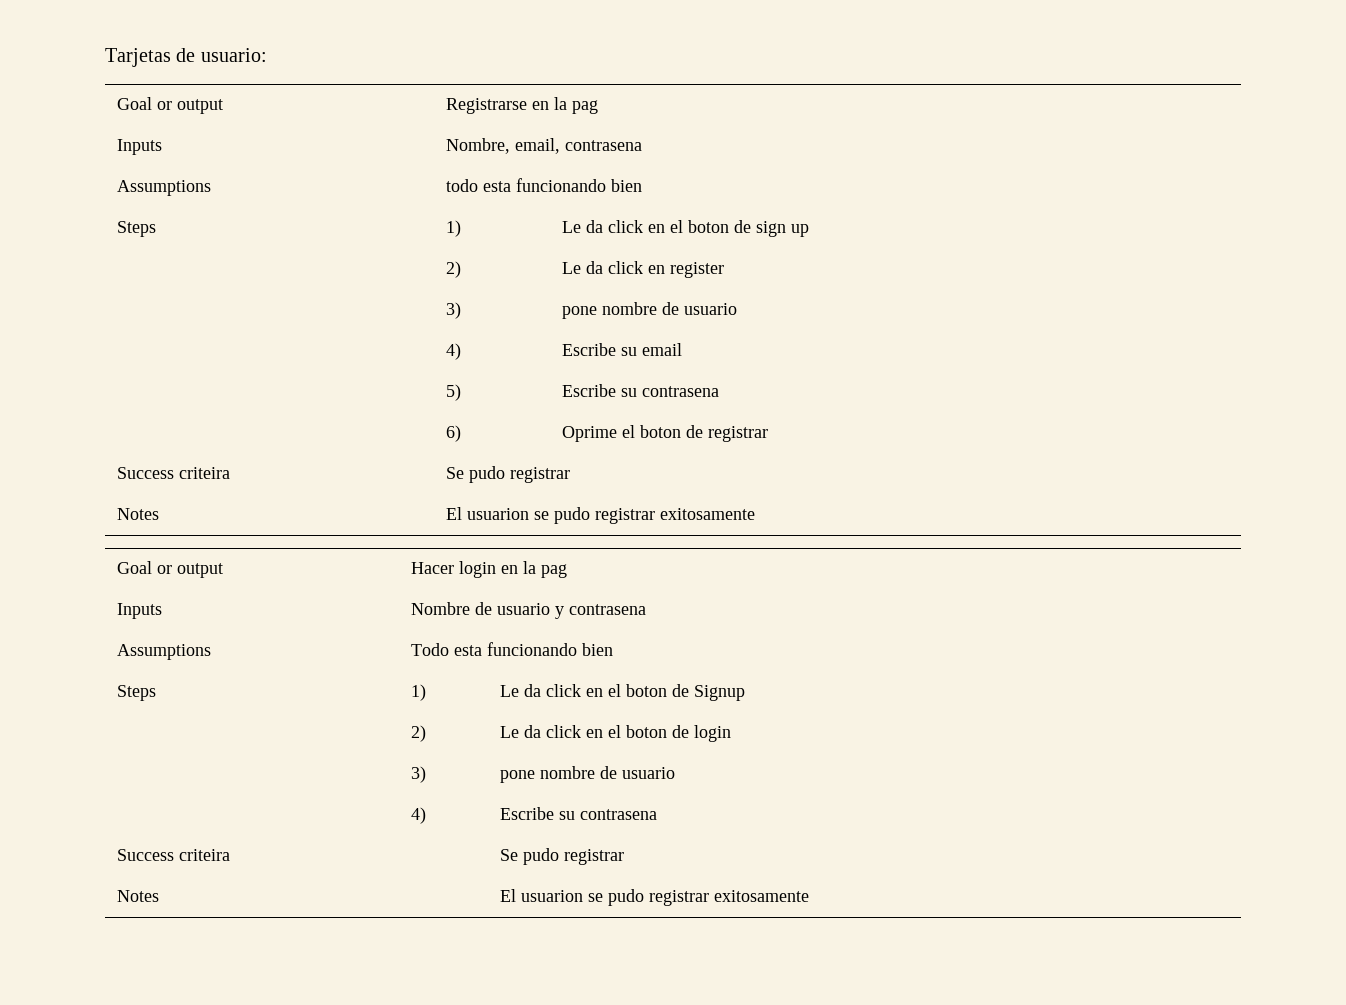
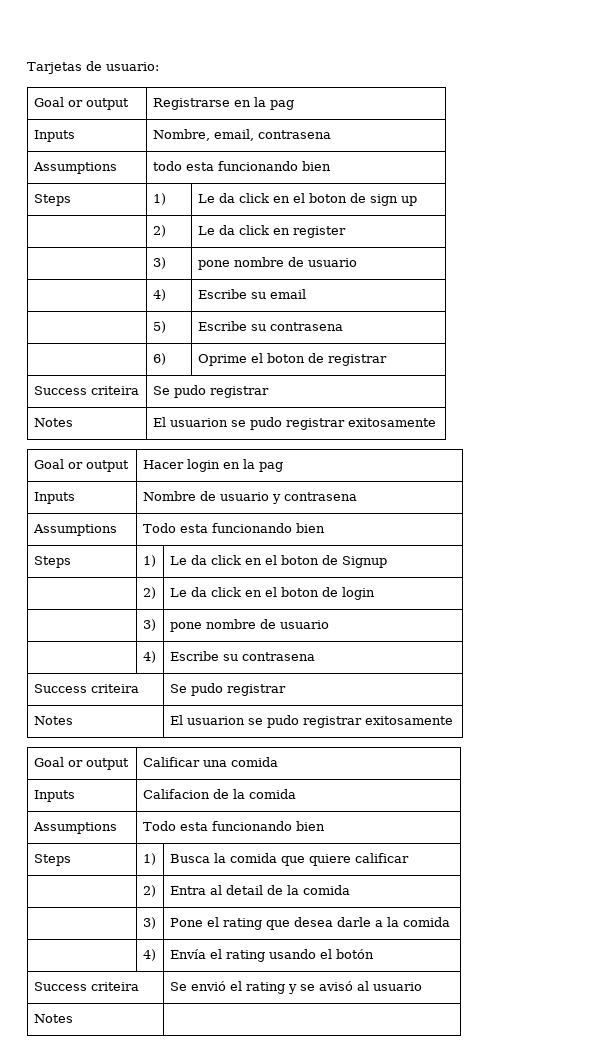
+ Goal or output | Calificar una comida
+ Inputs | Califacion de la comida
+ Assumptions | Todo esta funcionando bien
+ Steps | 1) | Busca la comida que quiere calificar
+ | 2) | Entra al detail de la comida
+ | 3) | Pone el rating que desea darle a la comida
+ | 4) | Envía el rating usando el botón
+ Success criteira | Se envió el rating y se avisó al usuario
+ Notes |

